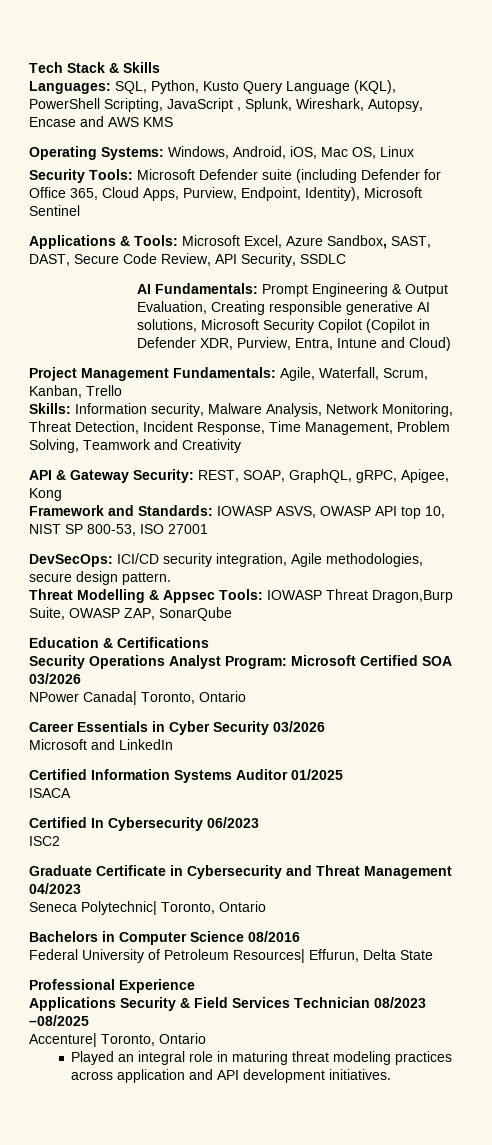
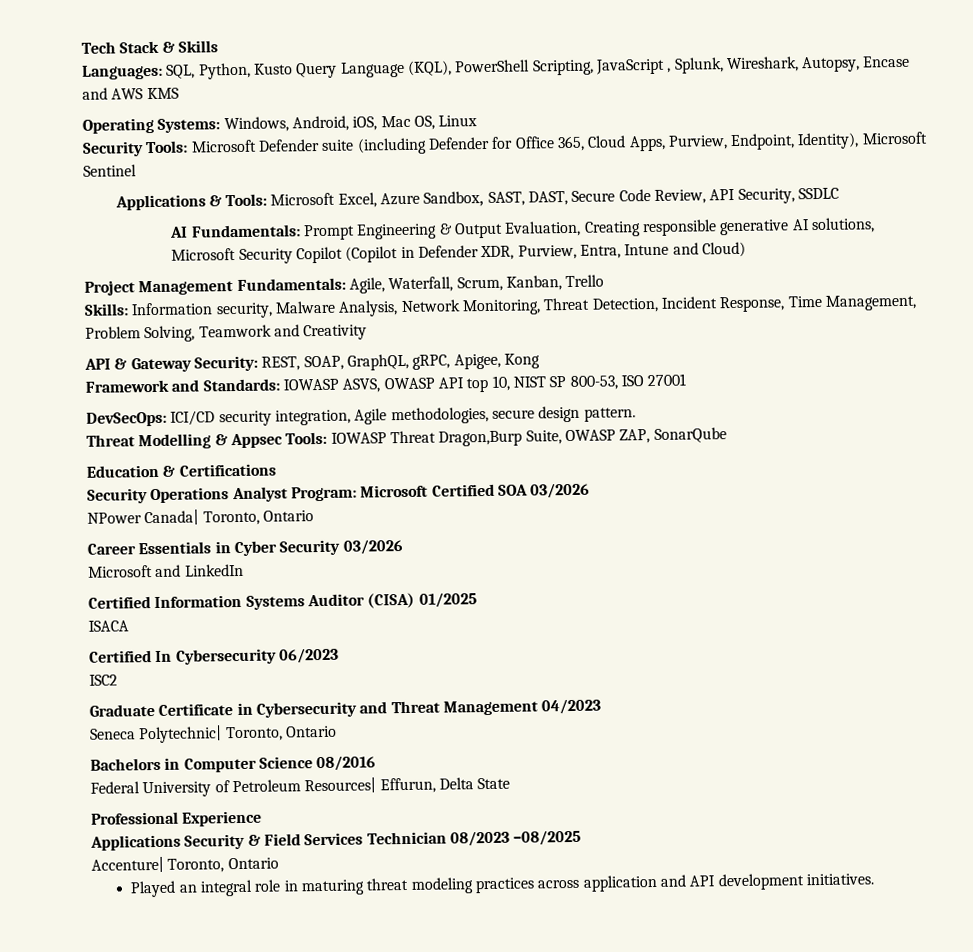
- Certified Information Systems Auditor 01/2025
+ Certified Information Systems Auditor (CISA) 01/2025

